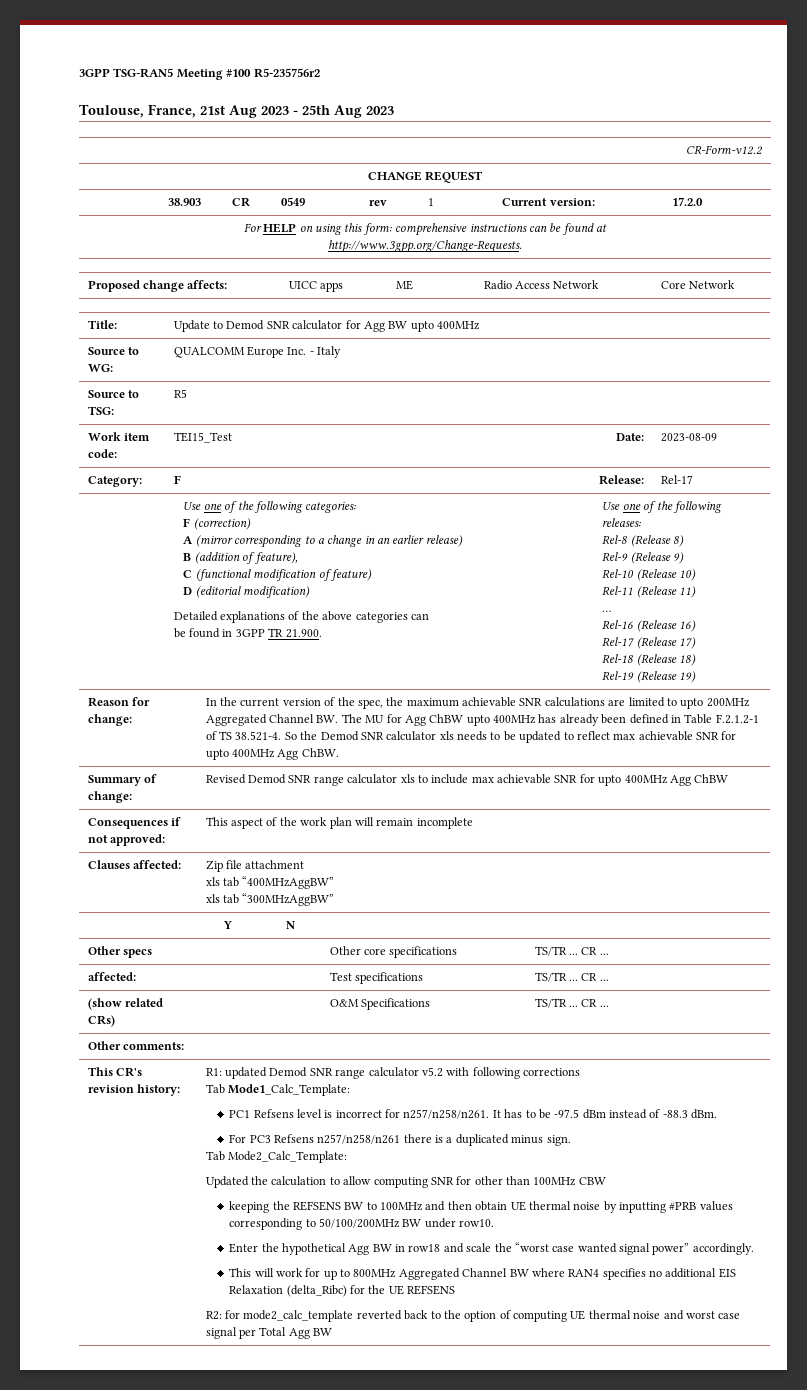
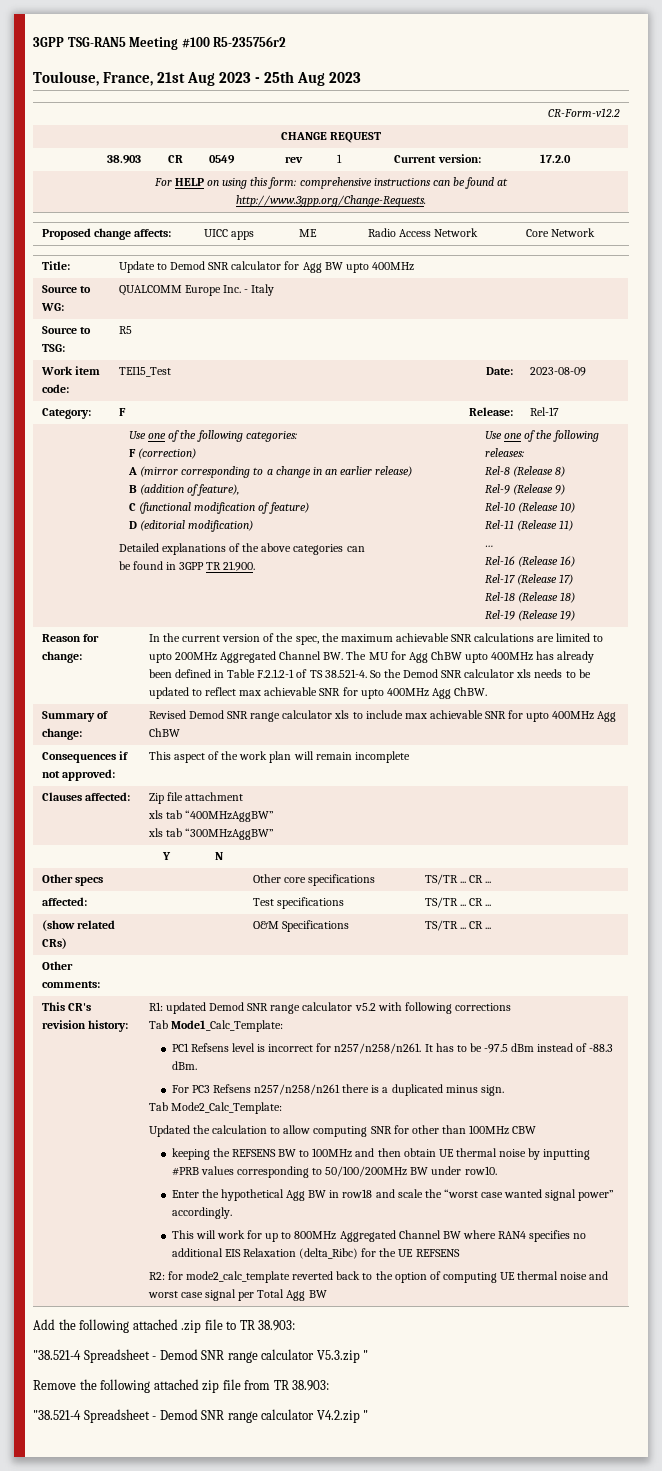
+ Add the following attached .zip file to TR 38.903:
+ "38.521-4 Spreadsheet - Demod SNR range calculator V5.3.zip "
+ Remove the following attached zip file from TR 38.903:
+ "38.521-4 Spreadsheet - Demod SNR range calculator V4.2.zip "

